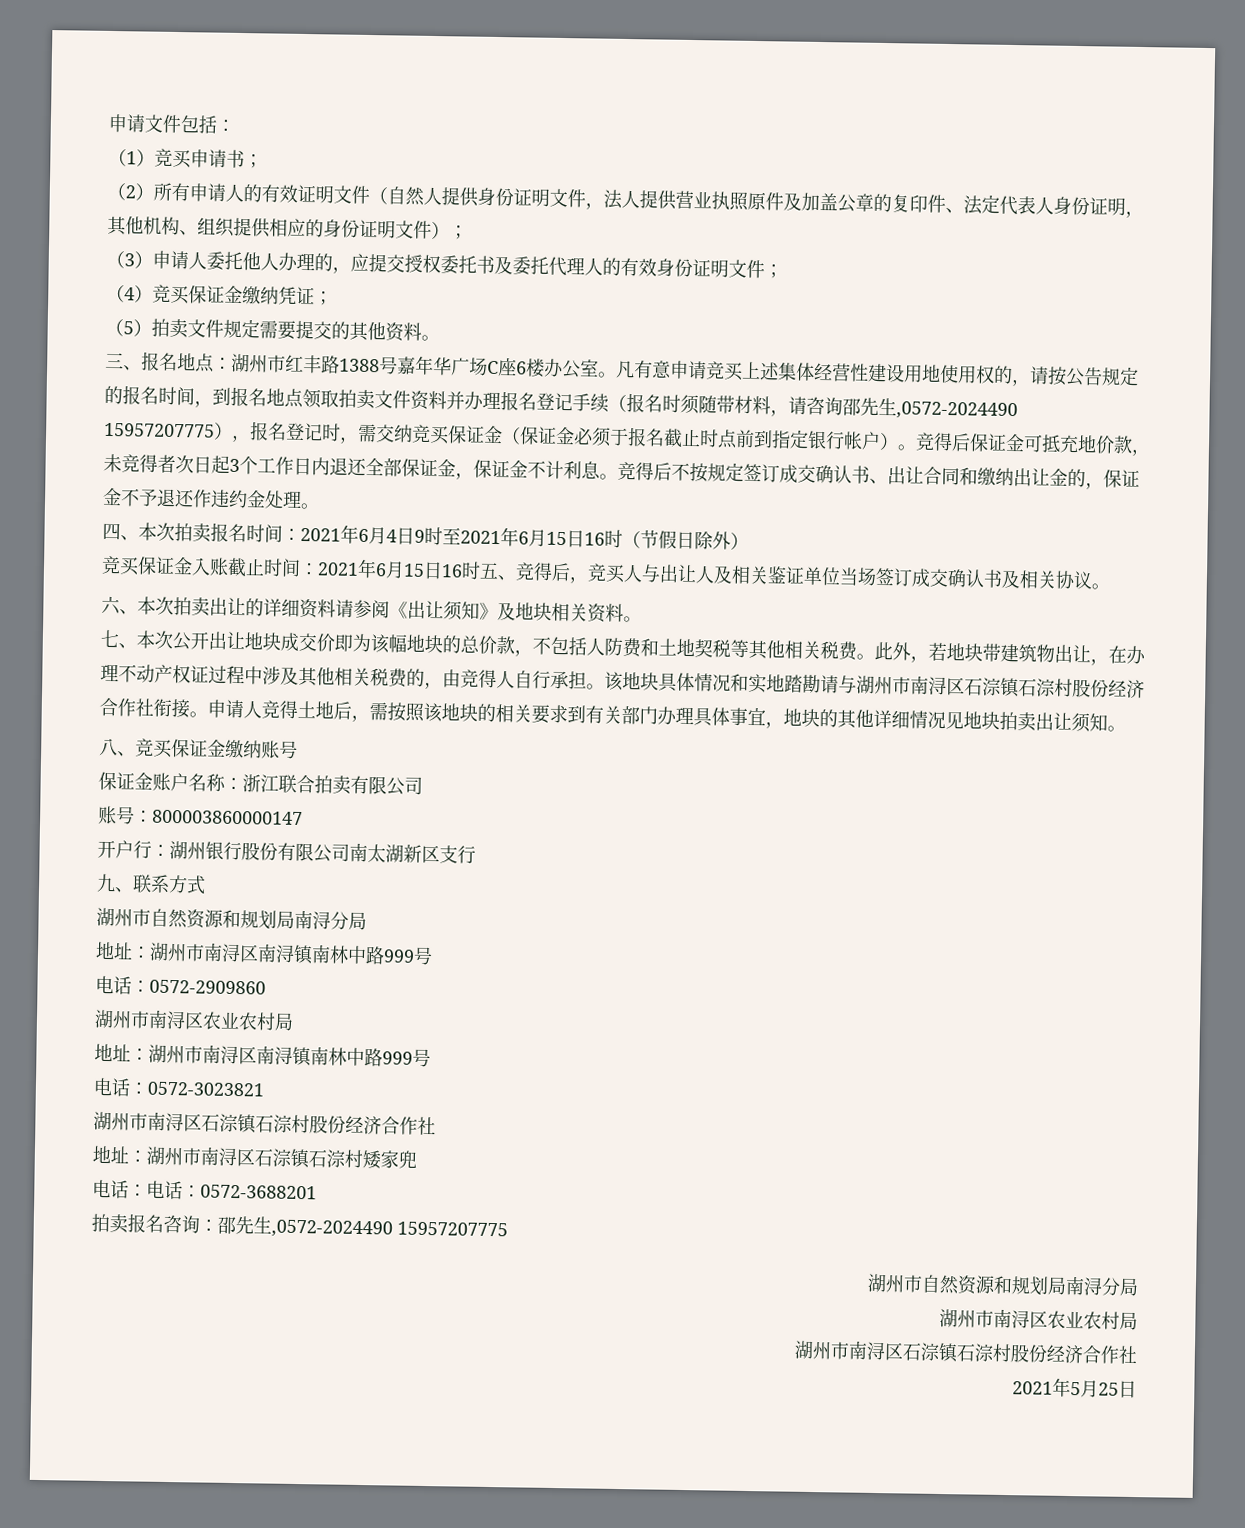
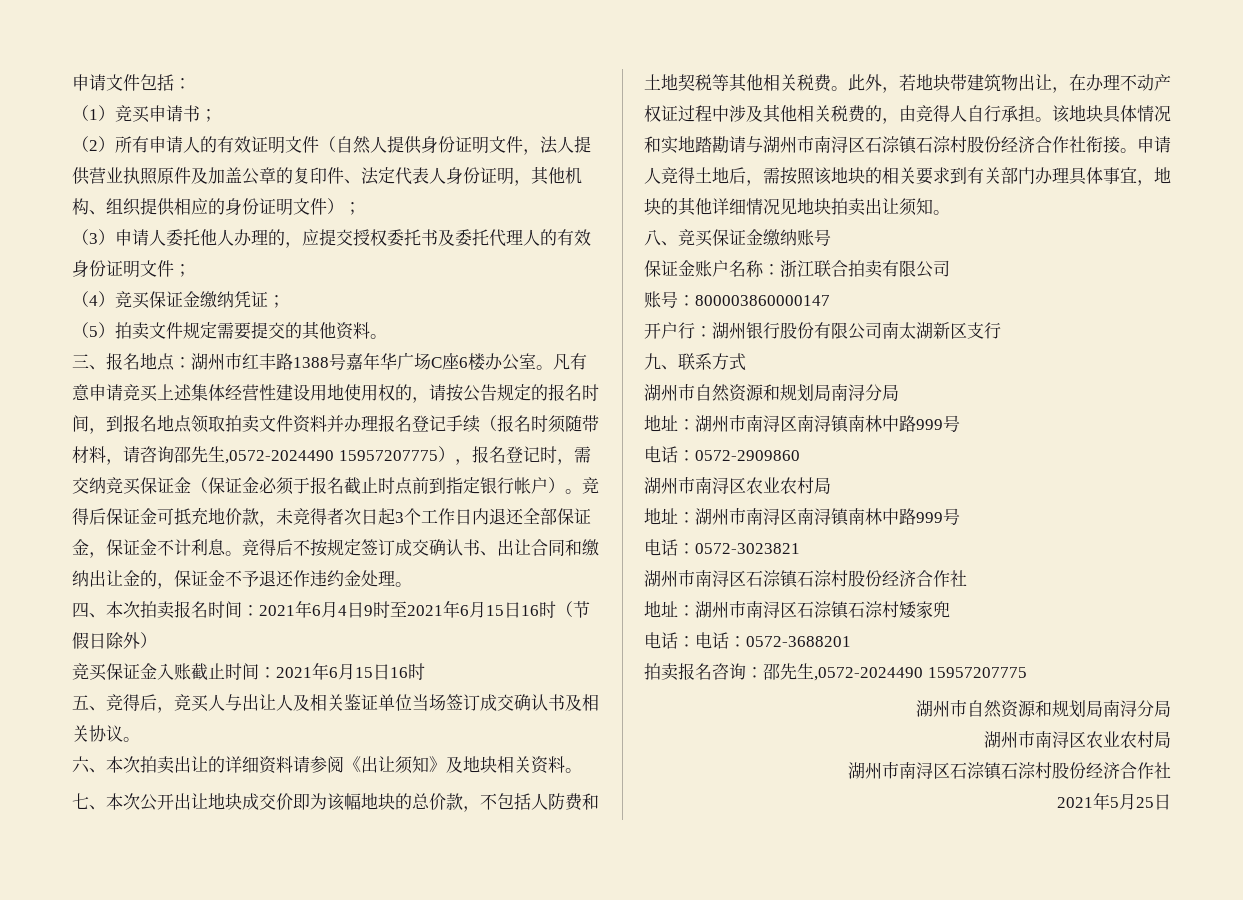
- 竞买保证金入账截止时间：2021年6月15日16时五、竞得后，竞买人与出让人及相关鉴证单位当场签订成交确认书及相关协议。
+ 竞买保证金入账截止时间：2021年6月15日16时
+ 五、竞得后，竞买人与出让人及相关鉴证单位当场签订成交确认书及相关协议。

